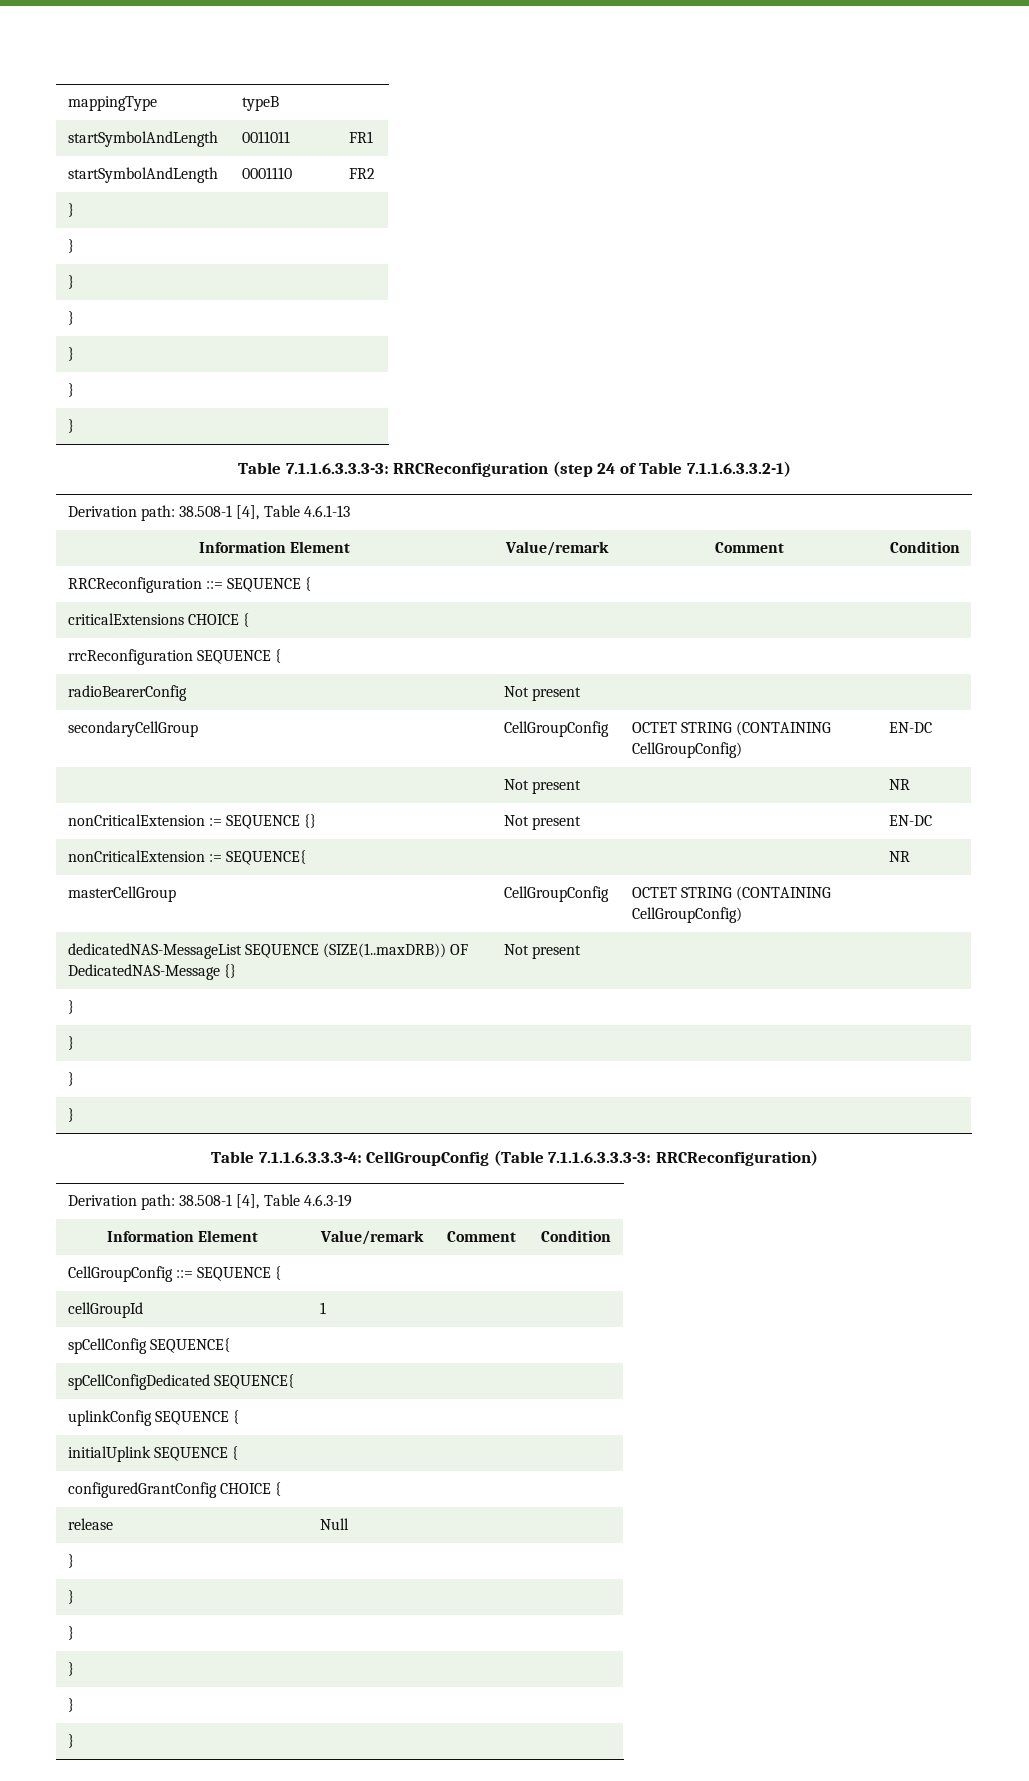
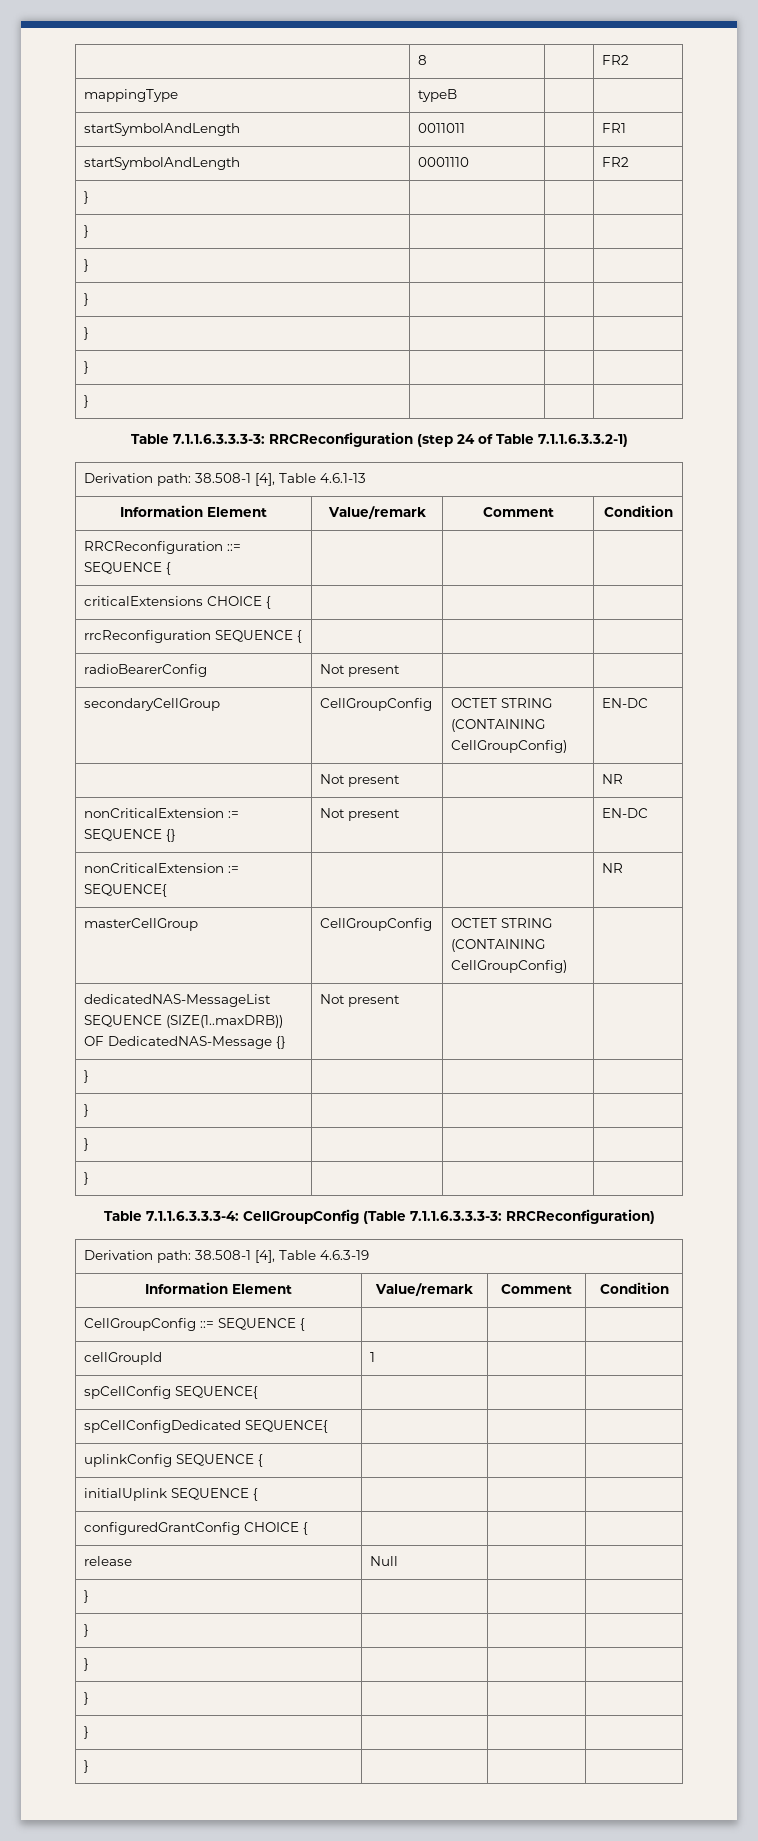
+ | 8 | | FR2

